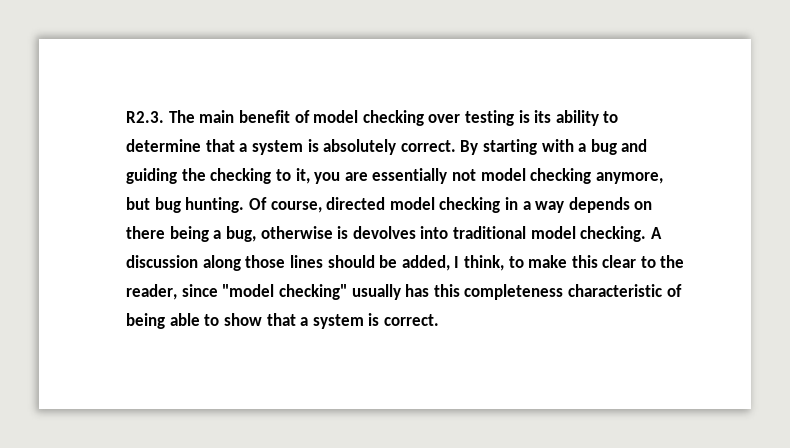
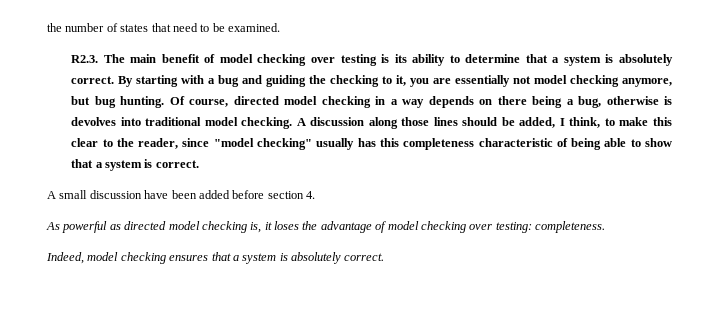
+ the number of states that need to be examined.
+ A small discussion have been added before section 4.
+ As powerful as directed model checking is, it loses the advantage of model checking over testing: completeness.
+ Indeed, model checking ensures that a system is absolutely correct.

